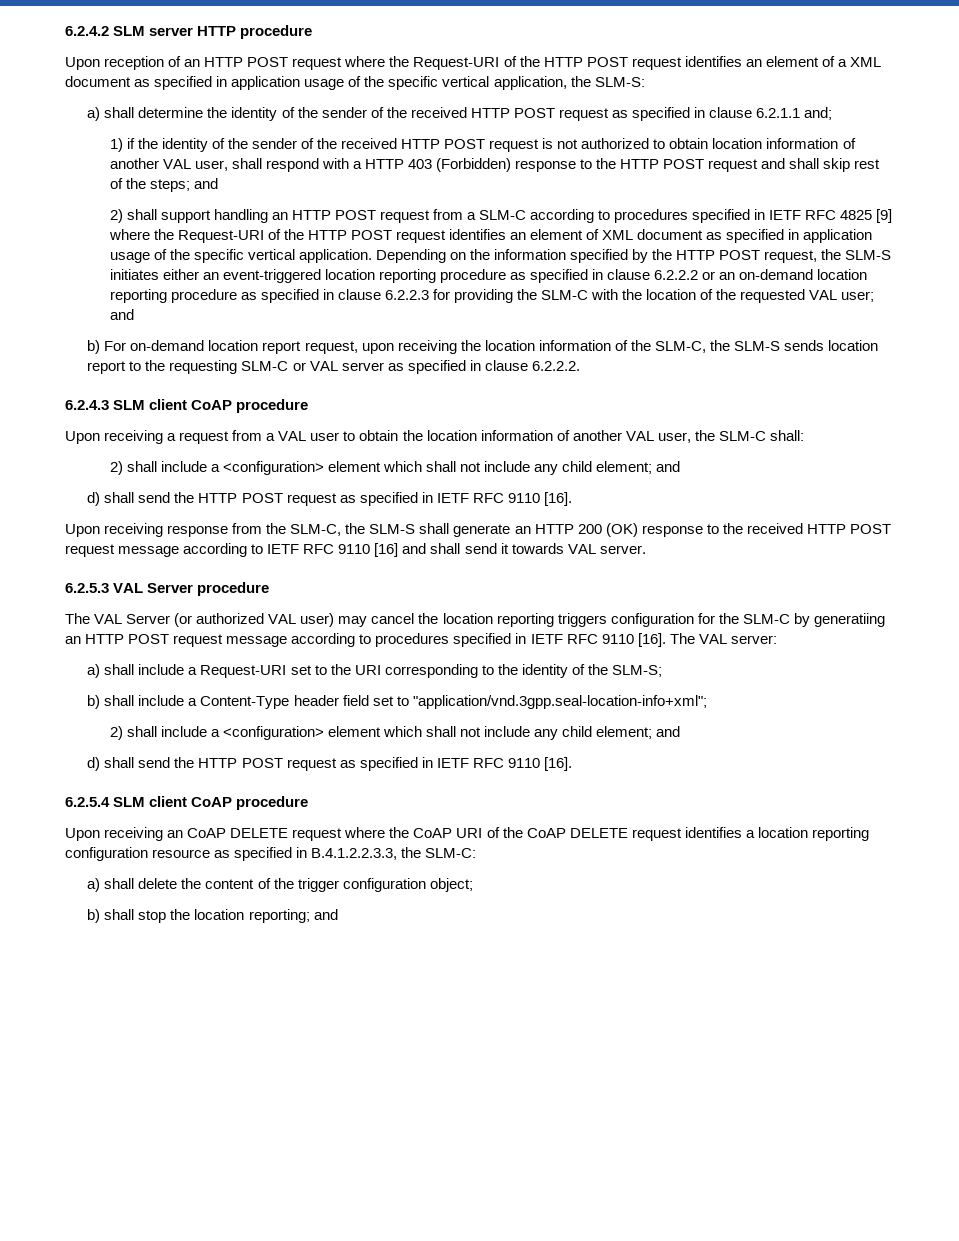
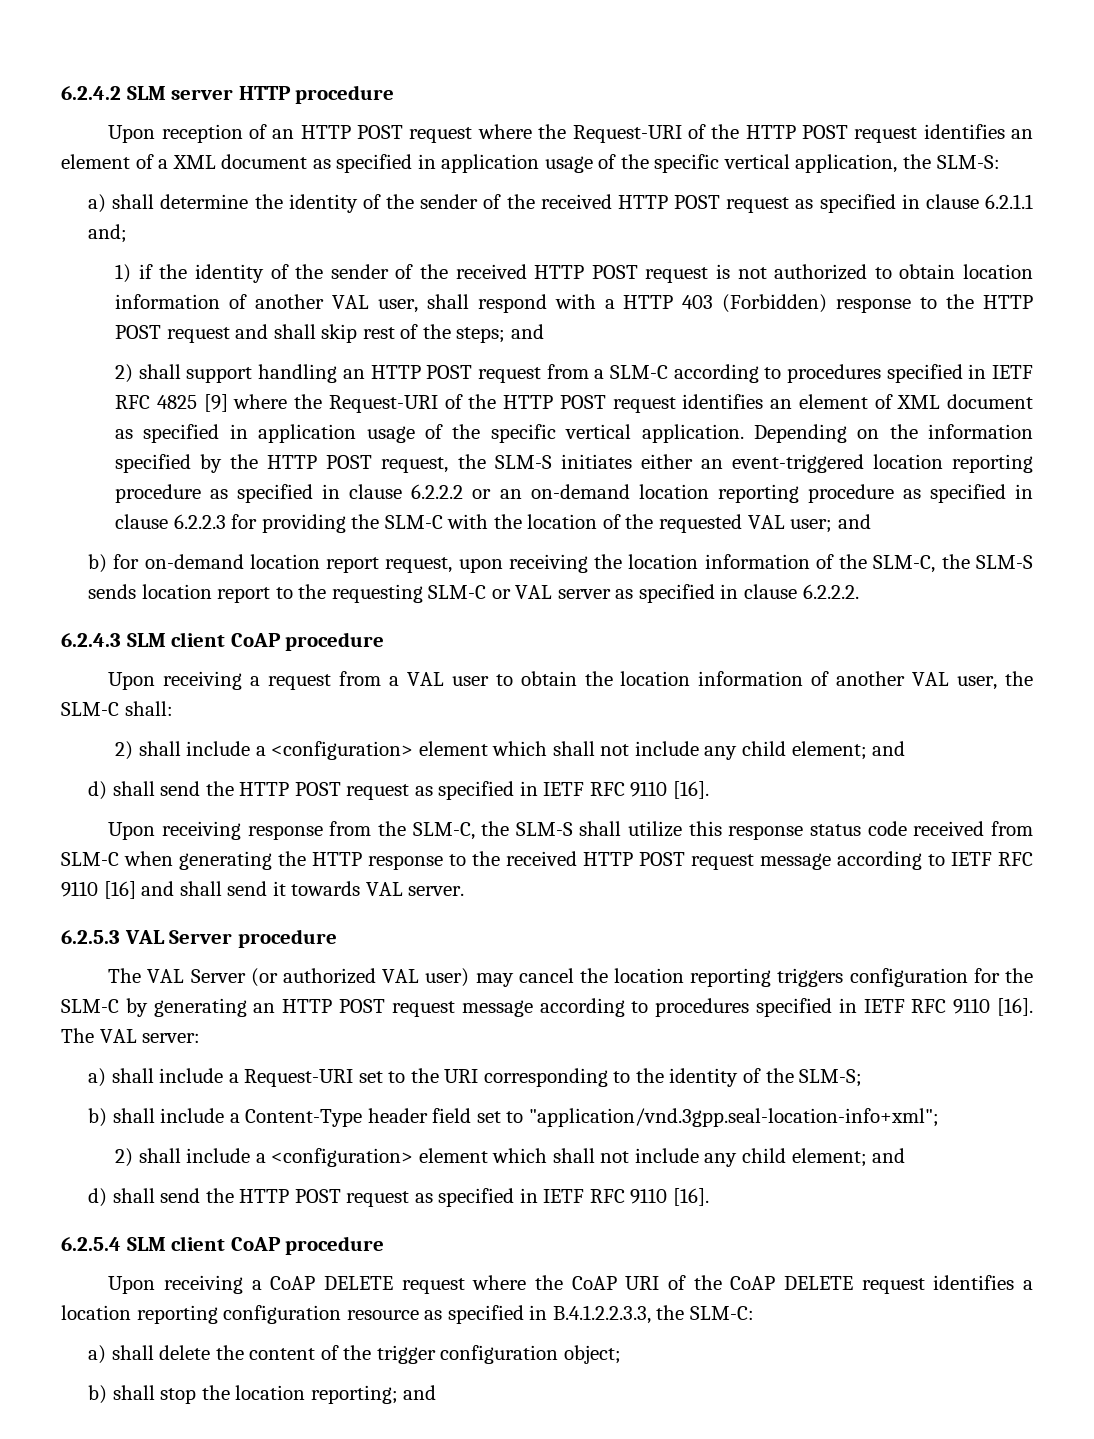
- b) For on-demand location report request, upon receiving the location information of the SLM-C, the SLM-S sends location report to the requesting SLM-C or VAL server as specified in clause 6.2.2.2.
+ b) for on-demand location report request, upon receiving the location information of the SLM-C, the SLM-S sends location report to the requesting SLM-C or VAL server as specified in clause 6.2.2.2.
- Upon receiving response from the SLM-C, the SLM-S shall generate an HTTP 200 (OK) response to the received HTTP POST request message according to IETF RFC 9110 [16] and shall send it towards VAL server.
+ Upon receiving response from the SLM-C, the SLM-S shall utilize this response status code received from SLM-C when generating the HTTP response to the received HTTP POST request message according to IETF RFC 9110 [16] and shall send it towards VAL server.
- The VAL Server (or authorized VAL user) may cancel the location reporting triggers configuration for the SLM-C by generatiing an HTTP POST request message according to procedures specified in IETF RFC 9110 [16].
+ The VAL Server (or authorized VAL user) may cancel the location reporting triggers configuration for the SLM-C by generating an HTTP POST request message according to procedures specified in IETF RFC 9110 [16].
- Upon receiving an CoAP DELETE request where the CoAP URI of the CoAP DELETE request identifies a location reporting configuration resource as specified in B.4.1.2.2.3.3, the SLM-C:
+ Upon receiving a CoAP DELETE request where the CoAP URI of the CoAP DELETE request identifies a location reporting configuration resource as specified in B.4.1.2.2.3.3, the SLM-C:

